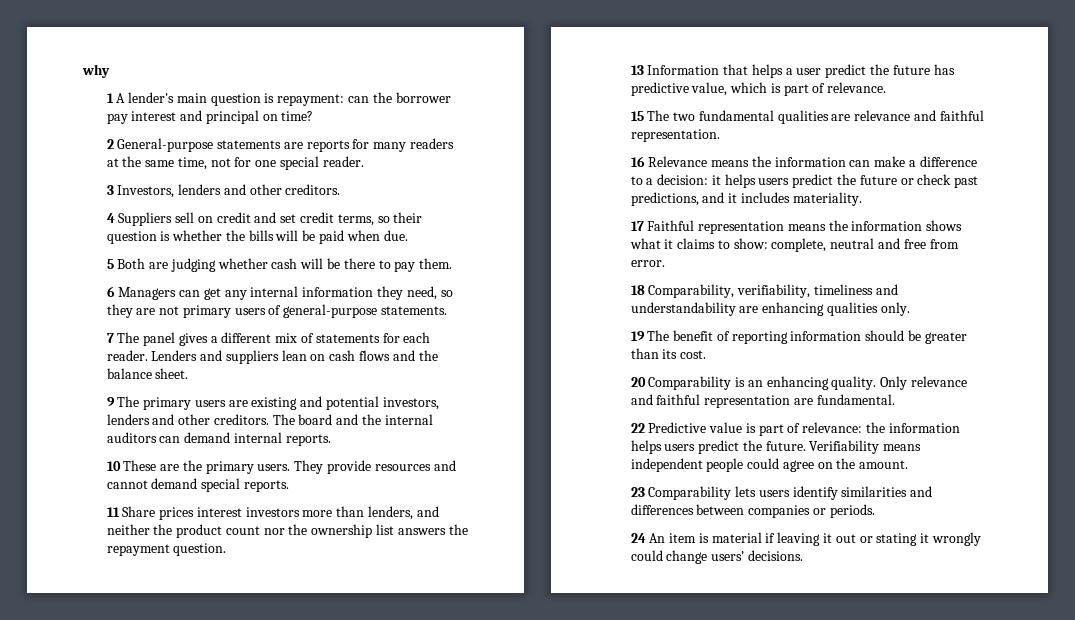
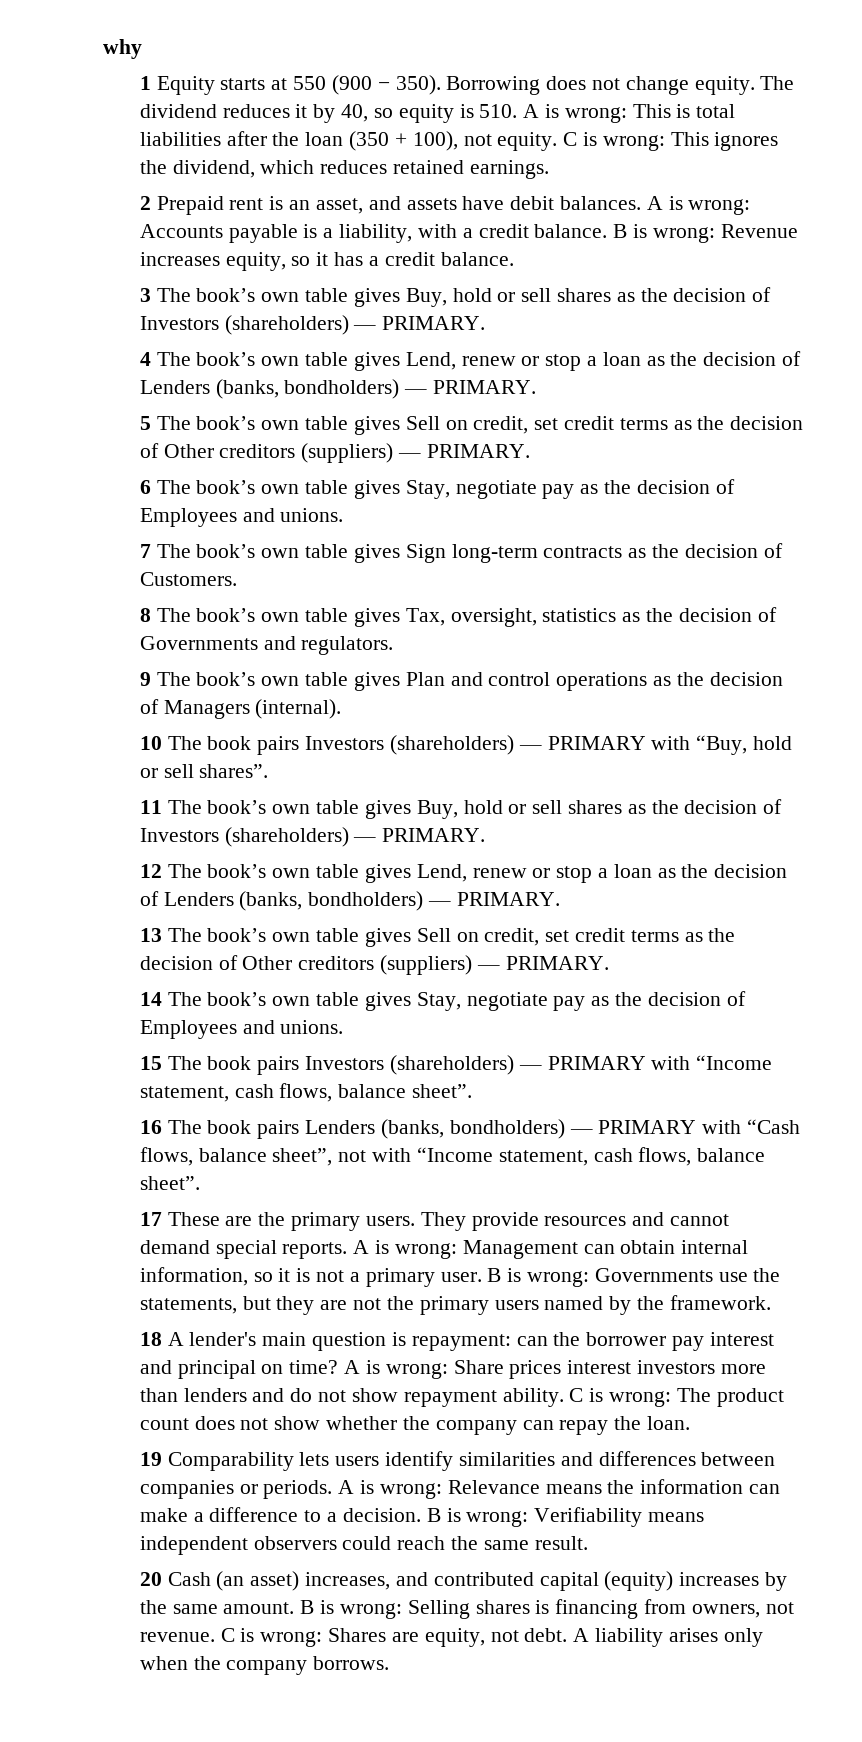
- 1 A lender's main question is repayment: can the borrower pay interest and principal on time?
- 2 General-purpose statements are reports for many readers at the same time, not for one special reader.
- 3 Investors, lenders and other creditors.
- 4 Suppliers sell on credit and set credit terms, so their question is whether the bills will be paid when due.
- 5 Both are judging whether cash will be there to pay them.
- 6 Managers can get any internal information they need, so they are not primary users of general-purpose statements.
- 7 The panel gives a different mix of statements for each reader. Lenders and suppliers lean on cash flows and the balance sheet.
- 9 The primary users are existing and potential investors, lenders and other creditors. The board and the internal auditors can demand internal reports.
- 10 These are the primary users. They provide resources and cannot demand special reports.
- 11 Share prices interest investors more than lenders, and neither the product count nor the ownership list answers the repayment question.
- 13 Information that helps a user predict the future has predictive value, which is part of relevance.
- 15 The two fundamental qualities are relevance and faithful representation.
- 16 Relevance means the information can make a difference to a decision: it helps users predict the future or check past predictions, and it includes materiality.
- 17 Faithful representation means the information shows what it claims to show: complete, neutral and free from error.
- 18 Comparability, verifiability, timeliness and understandability are enhancing qualities only.
- 19 The benefit of reporting information should be greater than its cost.
- 20 Comparability is an enhancing quality. Only relevance and faithful representation are fundamental.
- 22 Predictive value is part of relevance: the information helps users predict the future. Verifiability means independent people could agree on the amount.
- 23 Comparability lets users identify similarities and differences between companies or periods.
- 24 An item is material if leaving it out or stating it wrongly could change users’ decisions.
+ 1 Equity starts at 550 (900 − 350). Borrowing does not change equity. The dividend reduces it by 40, so equity is 510. A is wrong: This is total liabilities after the loan (350 + 100), not equity. C is wrong: This ignores the dividend, which reduces retained earnings.
+ 2 Prepaid rent is an asset, and assets have debit balances. A is wrong: Accounts payable is a liability, with a credit balance. B is wrong: Revenue increases equity, so it has a credit balance.
+ 3 The book’s own table gives Buy, hold or sell shares as the decision of Investors (shareholders) — PRIMARY.
+ 4 The book’s own table gives Lend, renew or stop a loan as the decision of Lenders (banks, bondholders) — PRIMARY.
+ 5 The book’s own table gives Sell on credit, set credit terms as the decision of Other creditors (suppliers) — PRIMARY.
+ 6 The book’s own table gives Stay, negotiate pay as the decision of Employees and unions.
+ 7 The book’s own table gives Sign long-term contracts as the decision of Customers.
+ 8 The book’s own table gives Tax, oversight, statistics as the decision of Governments and regulators.
+ 9 The book’s own table gives Plan and control operations as the decision of Managers (internal).
+ 10 The book pairs Investors (shareholders) — PRIMARY with “Buy, hold or sell shares”.
+ 11 The book’s own table gives Buy, hold or sell shares as the decision of Investors (shareholders) — PRIMARY.
+ 12 The book’s own table gives Lend, renew or stop a loan as the decision of Lenders (banks, bondholders) — PRIMARY.
+ 13 The book’s own table gives Sell on credit, set credit terms as the decision of Other creditors (suppliers) — PRIMARY.
+ 14 The book’s own table gives Stay, negotiate pay as the decision of Employees and unions.
+ 15 The book pairs Investors (shareholders) — PRIMARY with “Income statement, cash flows, balance sheet”.
+ 16 The book pairs Lenders (banks, bondholders) — PRIMARY with “Cash flows, balance sheet”, not with “Income statement, cash flows, balance sheet”.
+ 17 These are the primary users. They provide resources and cannot demand special reports. A is wrong: Management can obtain internal information, so it is not a primary user. B is wrong: Governments use the statements, but they are not the primary users named by the framework.
+ 18 A lender's main question is repayment: can the borrower pay interest and principal on time? A is wrong: Share prices interest investors more than lenders and do not show repayment ability. C is wrong: The product count does not show whether the company can repay the loan.
+ 19 Comparability lets users identify similarities and differences between companies or periods. A is wrong: Relevance means the information can make a difference to a decision. B is wrong: Verifiability means independent observers could reach the same result.
+ 20 Cash (an asset) increases, and contributed capital (equity) increases by the same amount. B is wrong: Selling shares is financing from owners, not revenue. C is wrong: Shares are equity, not debt. A liability arises only when the company borrows.

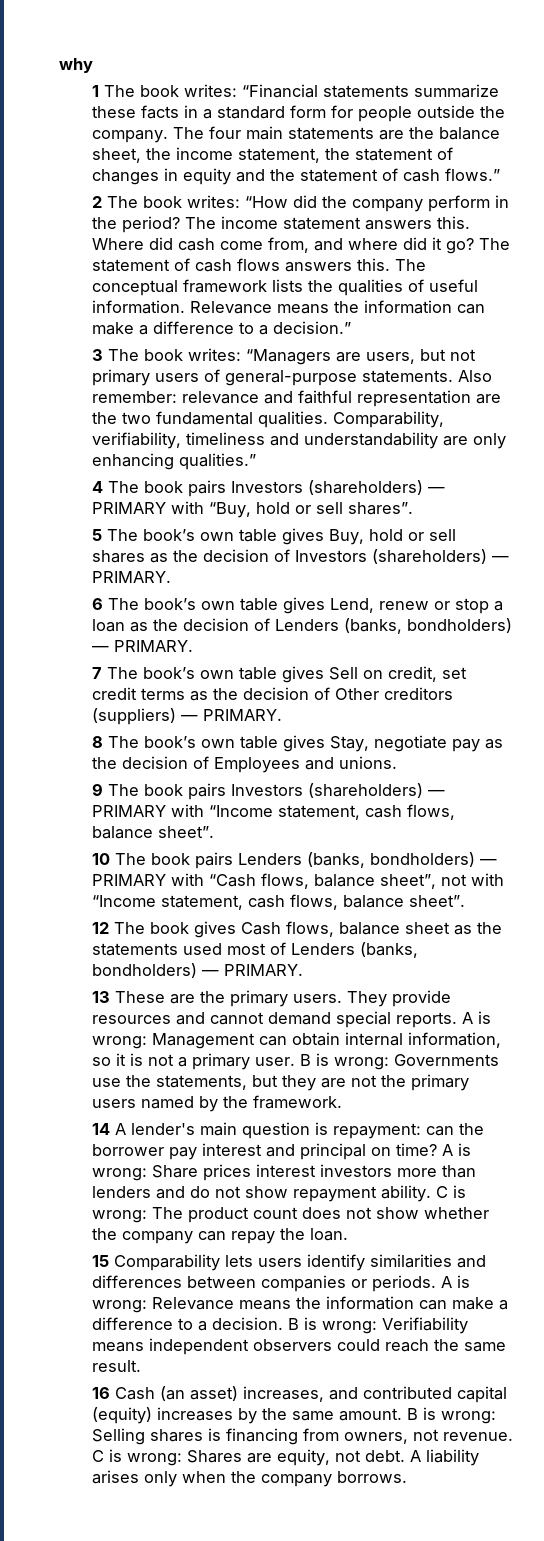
- 1 Equity starts at 550 (900 − 350). Borrowing does not change equity. The dividend reduces it by 40, so equity is 510. A is wrong: This is total liabilities after the loan (350 + 100), not equity. C is wrong: This ignores the dividend, which reduces retained earnings.
- 2 Prepaid rent is an asset, and assets have debit balances. A is wrong: Accounts payable is a liability, with a credit balance. B is wrong: Revenue increases equity, so it has a credit balance.
- 3 The book’s own table gives Buy, hold or sell shares as the decision of Investors (shareholders) — PRIMARY.
+ 1 The book writes: “Financial statements summarize these facts in a standard form for people outside the company. The four main statements are the balance sheet, the income statement, the statement of changes in equity and the statement of cash flows.”
+ 2 The book writes: “How did the company perform in the period? The income statement answers this. Where did cash come from, and where did it go? The statement of cash flows answers this. The conceptual framework lists the qualities of useful information. Relevance means the information can make a difference to a decision.”
+ 3 The book writes: “Managers are users, but not primary users of general-purpose statements. Also remember: relevance and faithful representation are the two fundamental qualities. Comparability, verifiability, timeliness and understandability are only enhancing qualities.”
+ 4 The book pairs Investors (shareholders) — PRIMARY with “Buy, hold or sell shares”.
+ 5 The book’s own table gives Buy, hold or sell shares as the decision of Investors (shareholders) — PRIMARY.
- 4 The book’s own table gives Lend, renew or stop a loan as the decision of Lenders (banks, bondholders) — PRIMARY.
+ 6 The book’s own table gives Lend, renew or stop a loan as the decision of Lenders (banks, bondholders) — PRIMARY.
- 5 The book’s own table gives Sell on credit, set credit terms as the decision of Other creditors (suppliers) — PRIMARY.
+ 7 The book’s own table gives Sell on credit, set credit terms as the decision of Other creditors (suppliers) — PRIMARY.
- 6 The book’s own table gives Stay, negotiate pay as the decision of Employees and unions.
+ 8 The book’s own table gives Stay, negotiate pay as the decision of Employees and unions.
- 7 The book’s own table gives Sign long-term contracts as the decision of Customers.
- 8 The book’s own table gives Tax, oversight, statistics as the decision of Governments and regulators.
- 9 The book’s own table gives Plan and control operations as the decision of Managers (internal).
- 10 The book pairs Investors (shareholders) — PRIMARY with “Buy, hold or sell shares”.
- 11 The book’s own table gives Buy, hold or sell shares as the decision of Investors (shareholders) — PRIMARY.
- 12 The book’s own table gives Lend, renew or stop a loan as the decision of Lenders (banks, bondholders) — PRIMARY.
- 13 The book’s own table gives Sell on credit, set credit terms as the decision of Other creditors (suppliers) — PRIMARY.
- 14 The book’s own table gives Stay, negotiate pay as the decision of Employees and unions.
- 15 The book pairs Investors (shareholders) — PRIMARY with “Income statement, cash flows, balance sheet”.
+ 9 The book pairs Investors (shareholders) — PRIMARY with “Income statement, cash flows, balance sheet”.
- 16 The book pairs Lenders (banks, bondholders) — PRIMARY with “Cash flows, balance sheet”, not with “Income statement, cash flows, balance sheet”.
+ 10 The book pairs Lenders (banks, bondholders) — PRIMARY with “Cash flows, balance sheet”, not with “Income statement, cash flows, balance sheet”.
- 17 These are the primary users.
+ 12 The book gives Cash flows, balance sheet as the statements used most of Lenders (banks, bondholders) — PRIMARY.
+ 13 These are the primary users.
- 18 A lender's main question is repayment: can the borrower pay interest and principal on time?
+ 14 A lender's main question is repayment: can the borrower pay interest and principal on time?
- 19 Comparability lets users identify similarities and differences between companies or periods.
+ 15 Comparability lets users identify similarities and differences between companies or periods.
- 20 Cash (an asset) increases, and contributed capital (equity) increases by the same amount.
+ 16 Cash (an asset) increases, and contributed capital (equity) increases by the same amount.

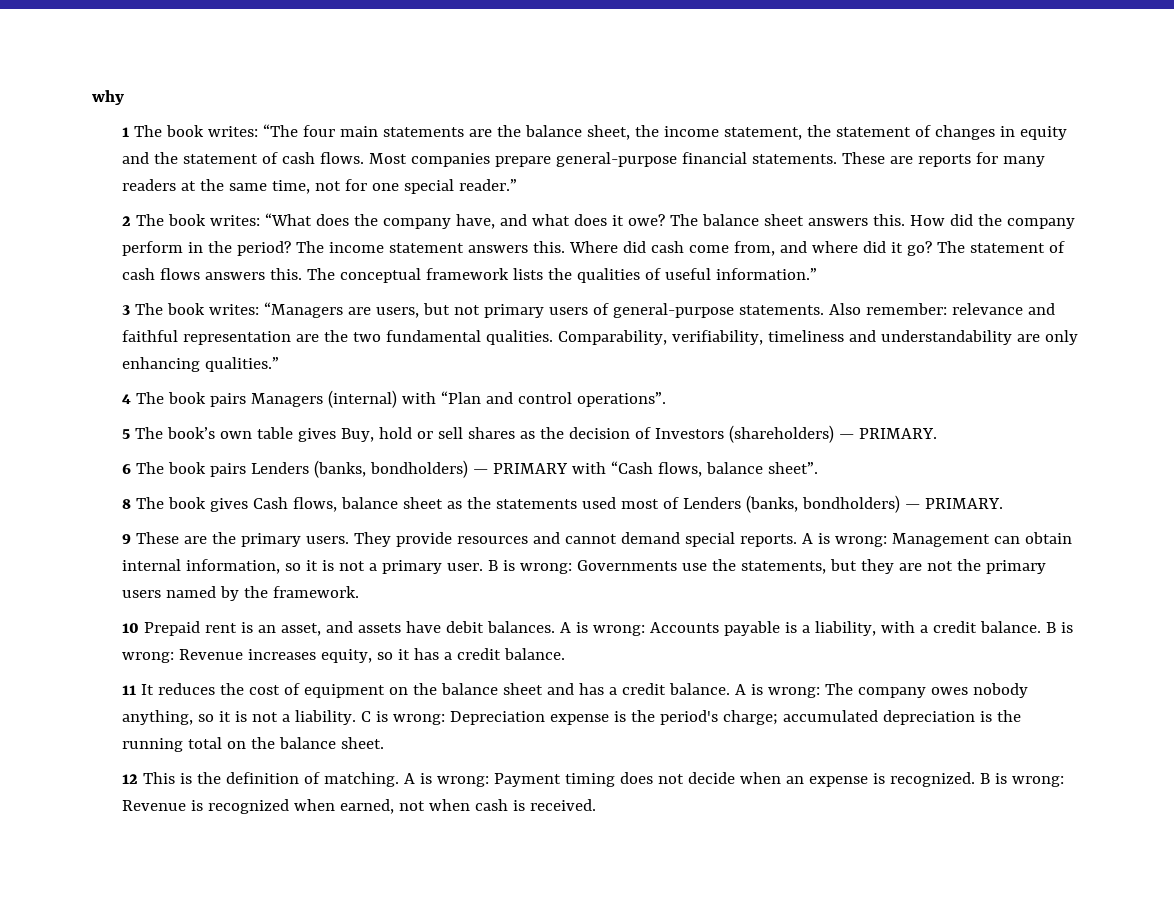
- 1 The book writes: “Financial statements summarize these facts in a standard form for people outside the company. The four main statements are the balance sheet, the income statement, the statement of changes in equity and the statement of cash flows.”
- 2 The book writes: “How did the company perform in the period?
+ 1 The book writes: “The four main statements are the balance sheet, the income statement, the statement of changes in equity and the statement of cash flows. Most companies prepare general-purpose financial statements. These are reports for many readers at the same time, not for one special reader.”
+ 2 The book writes: “What does the company have, and what does it owe? The balance sheet answers this. How did the company perform in the period?
- The conceptual framework lists the qualities of useful information. Relevance means the information can make a difference to a decision.”
+ The conceptual framework lists the qualities of useful information.”
- 4 The book pairs Investors (shareholders) — PRIMARY with “Buy, hold or sell shares”.
+ 4 The book pairs Managers (internal) with “Plan and control operations”.
- 6 The book’s own table gives Lend, renew or stop a loan as the decision of Lenders (banks, bondholders) — PRIMARY.
- 7 The book’s own table gives Sell on credit, set credit terms as the decision of Other creditors (suppliers) — PRIMARY.
- 8 The book’s own table gives Stay, negotiate pay as the decision of Employees and unions.
- 9 The book pairs Investors (shareholders) — PRIMARY with “Income statement, cash flows, balance sheet”.
- 10 The book pairs Lenders (banks, bondholders) — PRIMARY with “Cash flows, balance sheet”, not with “Income statement, cash flows, balance sheet”.
- 12 The book gives Cash flows, balance sheet as the statements used most of Lenders (banks, bondholders) — PRIMARY.
+ 6 The book pairs Lenders (banks, bondholders) — PRIMARY with “Cash flows, balance sheet”.
+ 8 The book gives Cash flows, balance sheet as the statements used most of Lenders (banks, bondholders) — PRIMARY.
- 13 These are the primary users.
+ 9 These are the primary users.
- 14 A lender's main question is repayment: can the borrower pay interest and principal on time? A is wrong: Share prices interest investors more than lenders and do not show repayment ability. C is wrong: The product count does not show whether the company can repay the loan.
- 15 Comparability lets users identify similarities and differences between companies or periods. A is wrong: Relevance means the information can make a difference to a decision. B is wrong: Verifiability means independent observers could reach the same result.
- 16 Cash (an asset) increases, and contributed capital (equity) increases by the same amount. B is wrong: Selling shares is financing from owners, not revenue. C is wrong: Shares are equity, not debt. A liability arises only when the company borrows.
+ 10 Prepaid rent is an asset, and assets have debit balances. A is wrong: Accounts payable is a liability, with a credit balance. B is wrong: Revenue increases equity, so it has a credit balance.
+ 11 It reduces the cost of equipment on the balance sheet and has a credit balance. A is wrong: The company owes nobody anything, so it is not a liability. C is wrong: Depreciation expense is the period's charge; accumulated depreciation is the running total on the balance sheet.
+ 12 This is the definition of matching. A is wrong: Payment timing does not decide when an expense is recognized. B is wrong: Revenue is recognized when earned, not when cash is received.

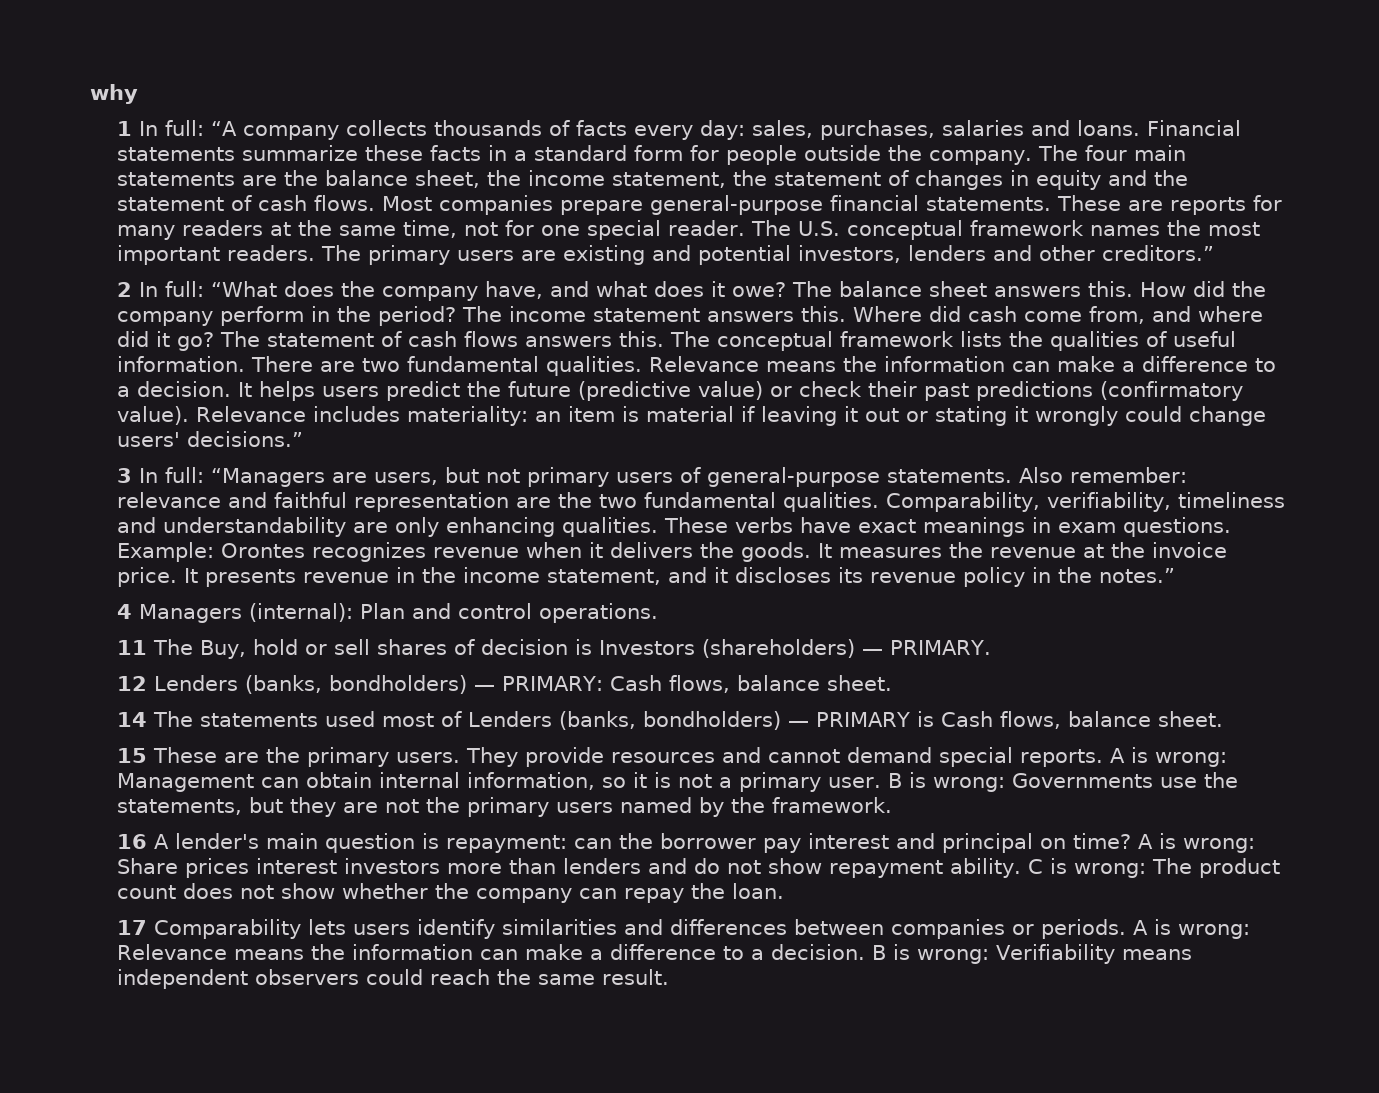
- 1 The book writes: “The four main statements are the balance sheet, the income statement, the statement of changes in equity and the statement of cash flows.
+ 1 In full: “A company collects thousands of facts every day: sales, purchases, salaries and loans. Financial statements summarize these facts in a standard form for people outside the company. The four main statements are the balance sheet, the income statement, the statement of changes in equity and the statement of cash flows.
- These are reports for many readers at the same time, not for one special reader.”
- 2 The book writes: “What does the company have, and what does it owe?
+ These are reports for many readers at the same time, not for one special reader. The U.S. conceptual framework names the most important readers. The primary users are existing and potential investors, lenders and other creditors.”
+ 2 In full: “What does the company have, and what does it owe?
- The conceptual framework lists the qualities of useful information.”
- 3 The book writes: “Managers are users, but not primary users of general-purpose statements.
+ The conceptual framework lists the qualities of useful information. There are two fundamental qualities. Relevance means the information can make a difference to a decision. It helps users predict the future (predictive value) or check their past predictions (confirmatory value). Relevance includes materiality: an item is material if leaving it out or stating it wrongly could change users' decisions.”
+ 3 In full: “Managers are users, but not primary users of general-purpose statements.
- Comparability, verifiability, timeliness and understandability are only enhancing qualities.”
- 4 The book pairs Managers (internal) with “Plan and control operations”.
- 5 The book’s own table gives Buy, hold or sell shares as the decision of Investors (shareholders) — PRIMARY.
+ Comparability, verifiability, timeliness and understandability are only enhancing qualities. These verbs have exact meanings in exam questions. Example: Orontes recognizes revenue when it delivers the goods. It measures the revenue at the invoice price. It presents revenue in the income statement, and it discloses its revenue policy in the notes.”
+ 4 Managers (internal): Plan and control operations.
+ 11 The Buy, hold or sell shares of decision is Investors (shareholders) — PRIMARY.
- 6 The book pairs Lenders (banks, bondholders) — PRIMARY with “Cash flows, balance sheet”.
- 8 The book gives Cash flows, balance sheet as the statements used most of Lenders (banks, bondholders) — PRIMARY.
- 9 These are the primary users.
+ 12 Lenders (banks, bondholders) — PRIMARY: Cash flows, balance sheet.
+ 14 The statements used most of Lenders (banks, bondholders) — PRIMARY is Cash flows, balance sheet.
+ 15 These are the primary users.
- 10 Prepaid rent is an asset, and assets have debit balances. A is wrong: Accounts payable is a liability, with a credit balance. B is wrong: Revenue increases equity, so it has a credit balance.
- 11 It reduces the cost of equipment on the balance sheet and has a credit balance. A is wrong: The company owes nobody anything, so it is not a liability. C is wrong: Depreciation expense is the period's charge; accumulated depreciation is the running total on the balance sheet.
- 12 This is the definition of matching. A is wrong: Payment timing does not decide when an expense is recognized. B is wrong: Revenue is recognized when earned, not when cash is received.
+ 16 A lender's main question is repayment: can the borrower pay interest and principal on time? A is wrong: Share prices interest investors more than lenders and do not show repayment ability. C is wrong: The product count does not show whether the company can repay the loan.
+ 17 Comparability lets users identify similarities and differences between companies or periods. A is wrong: Relevance means the information can make a difference to a decision. B is wrong: Verifiability means independent observers could reach the same result.

